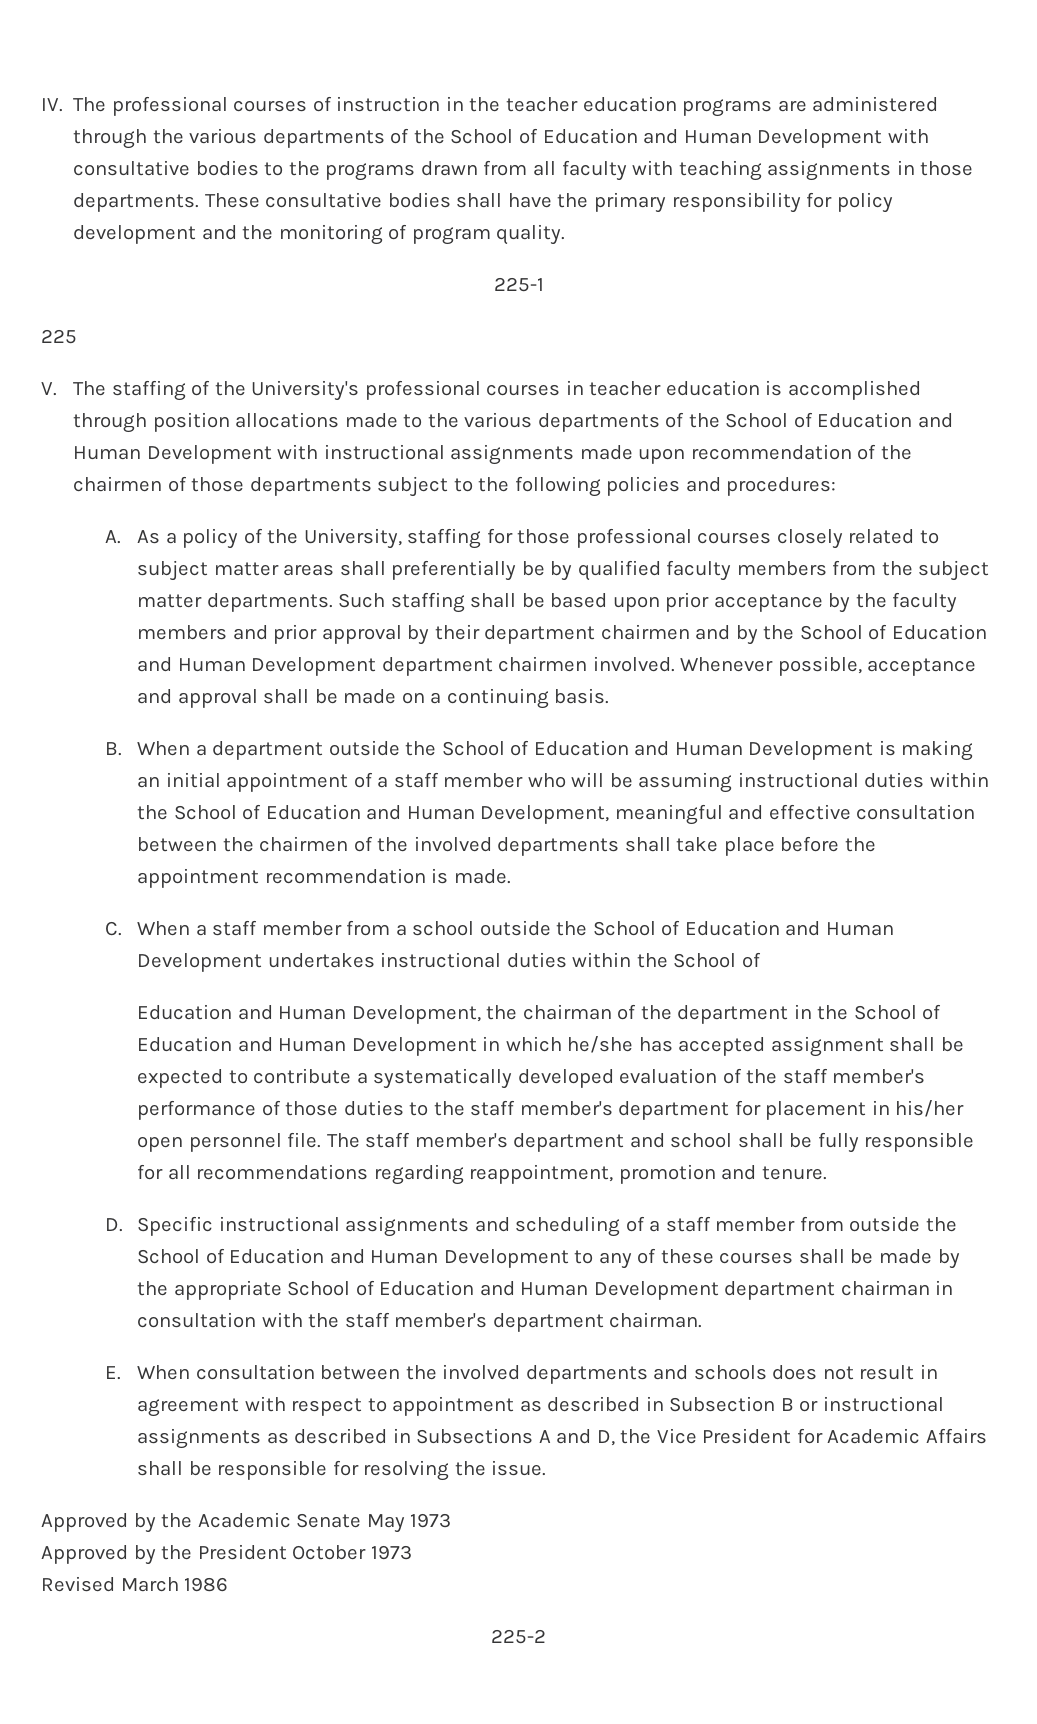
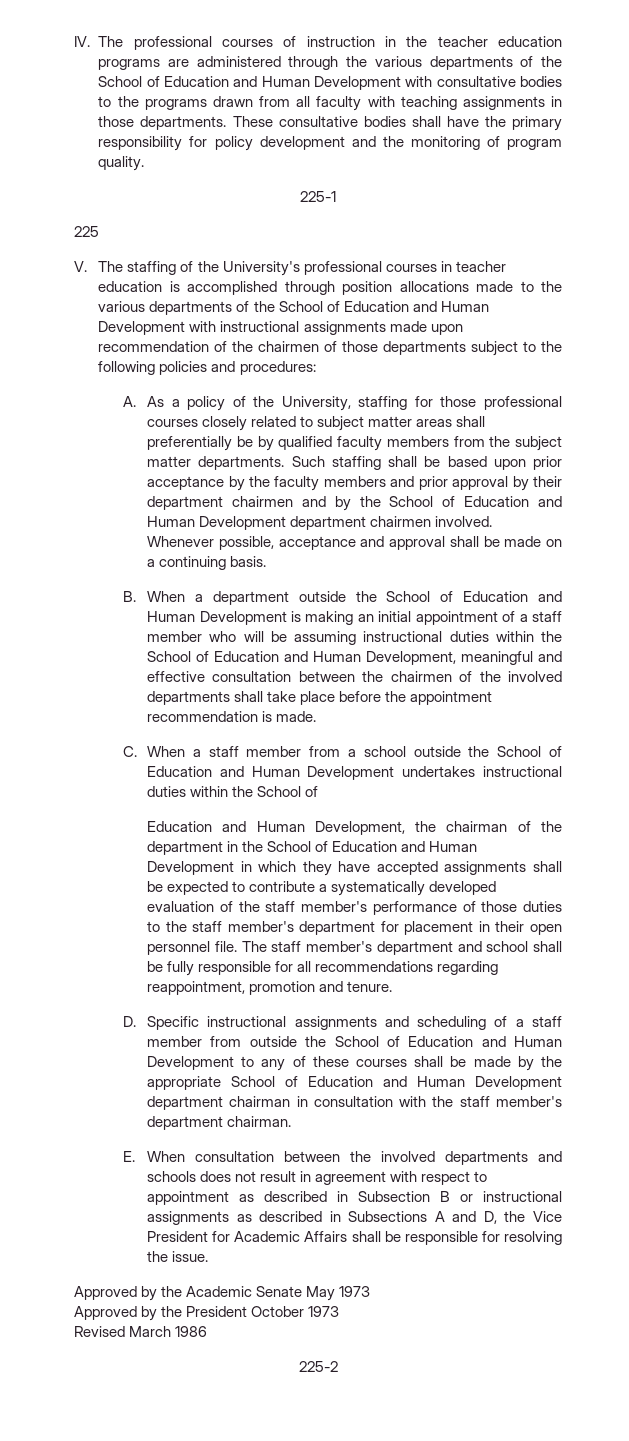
- Education and Human Development, the chairman of the department in the School of Education and Human Development in which he/she has accepted assignment shall be expected to contribute a systematically developed evaluation of the staff member's performance of those duties to the staff member's department for placement in his/her open personnel file.
+ Education and Human Development, the chairman of the department in the School of Education and Human Development in which they have accepted assignments shall be expected to contribute a systematically developed evaluation of the staff member's performance of those duties to the staff member's department for placement in their open personnel file.

